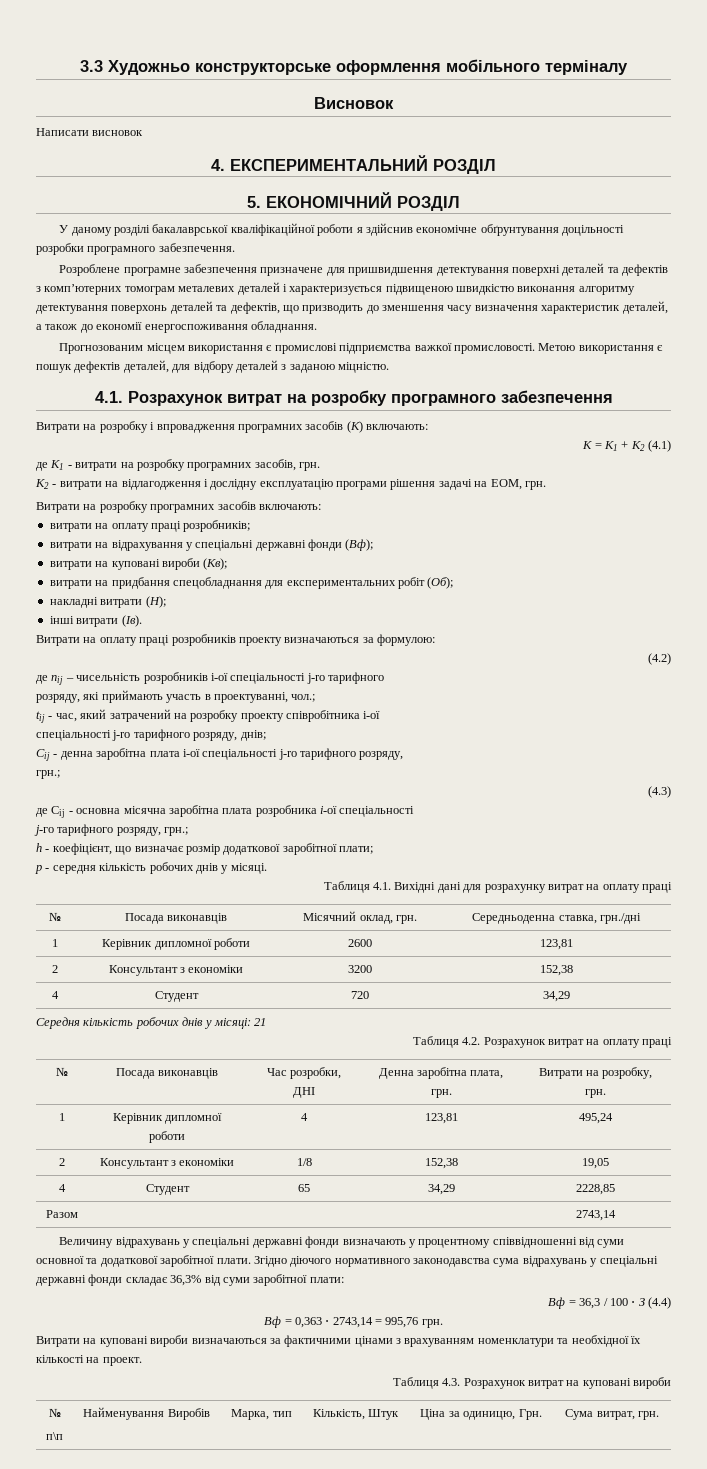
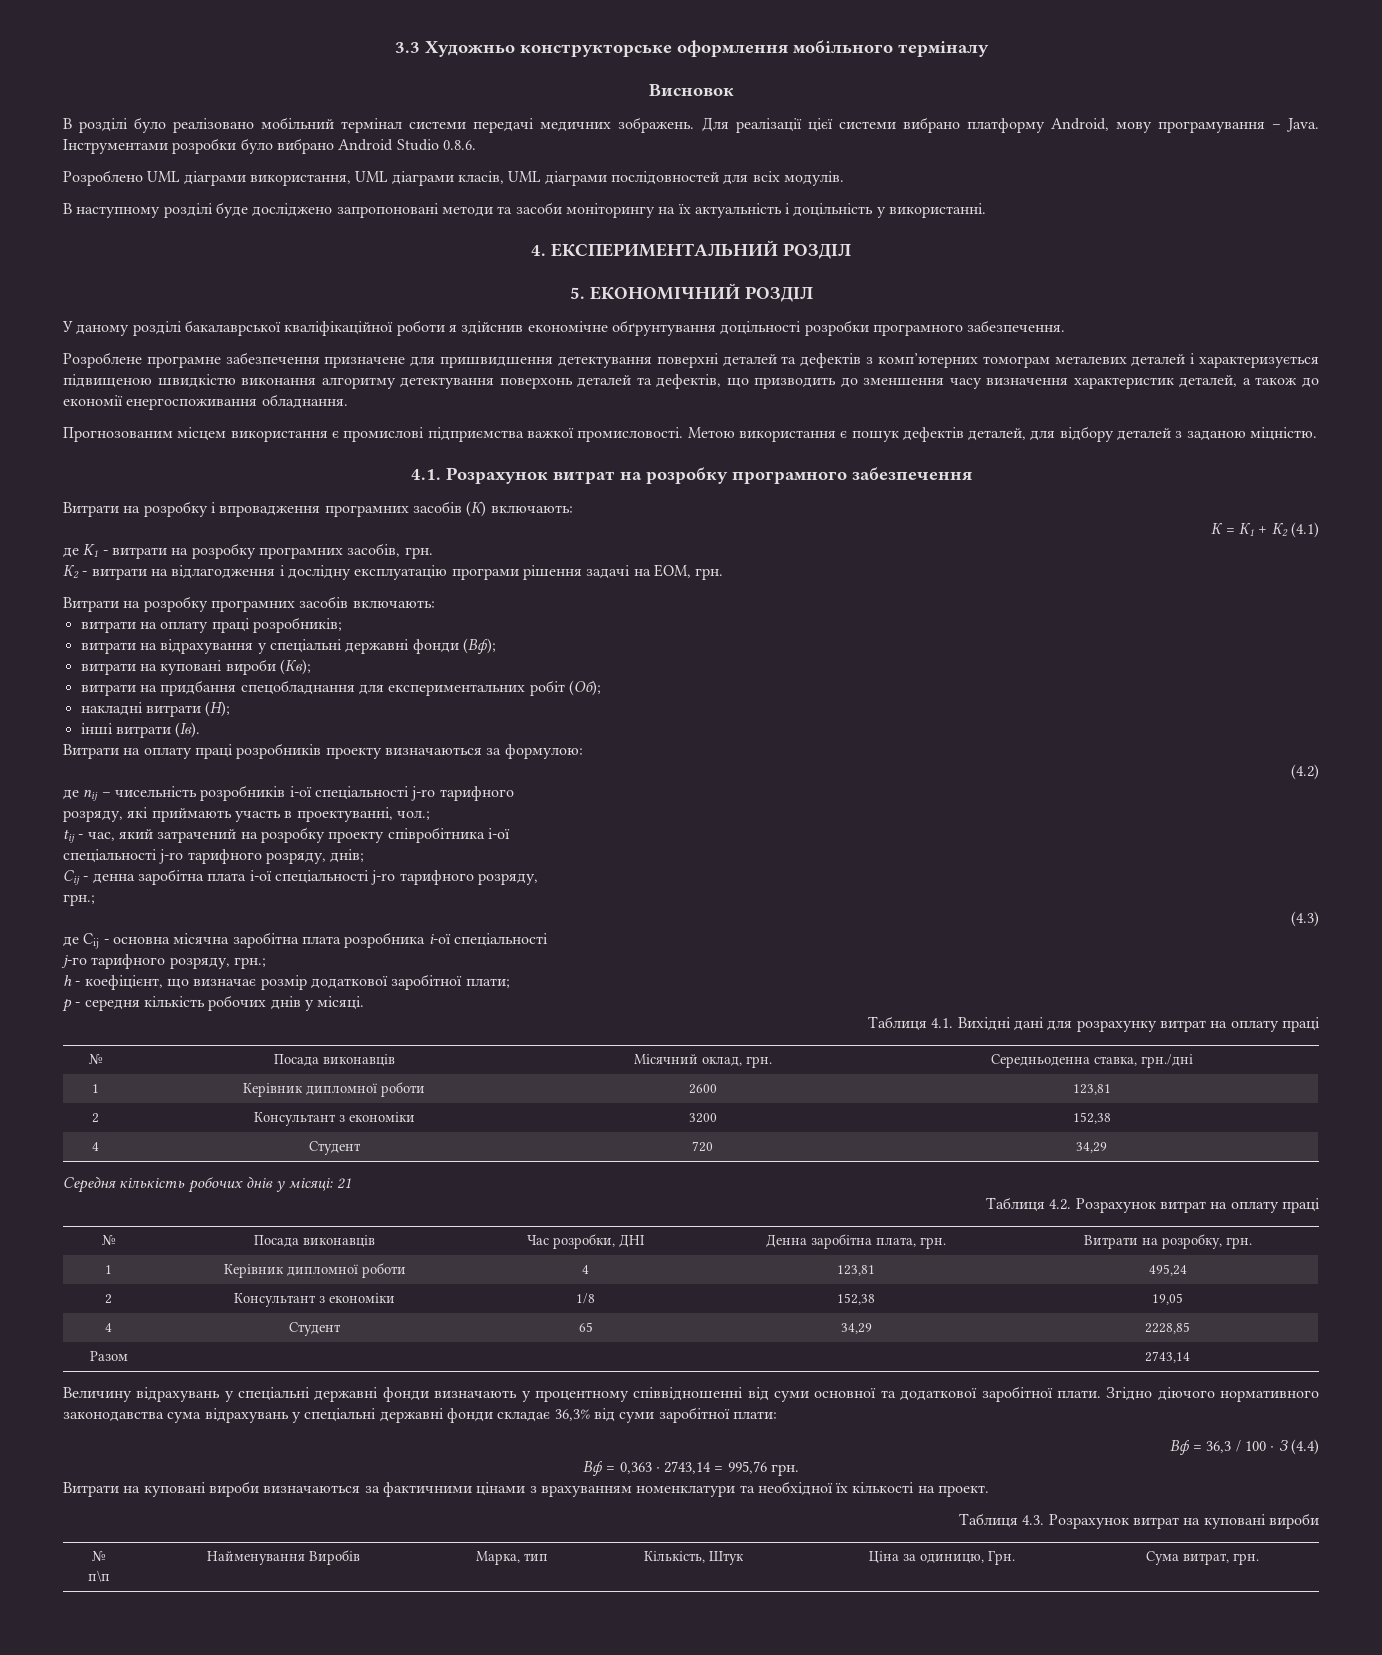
- Написати висновок
+ В розділі було реалізовано мобільний термінал системи передачі медичних зображень. Для реалізації цієї системи вибрано платформу Android, мову програмування – Java. Інструментами розробки було вибрано Android Studio 0.8.6.
+ Розроблено UML діаграми використання, UML діаграми класів, UML діаграми послідовностей для всіх модулів.
+ В наступному розділі буде досліджено запропоновані методи та засоби моніторингу на їх актуальність і доцільність у використанні.

